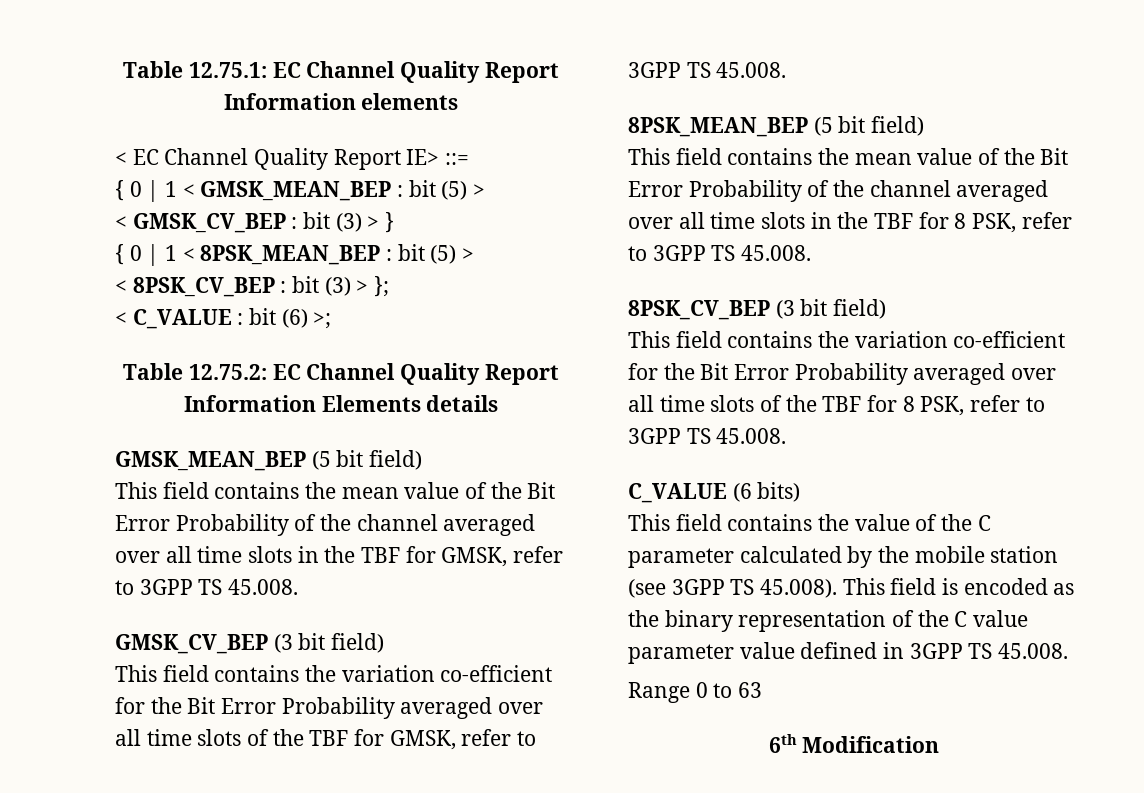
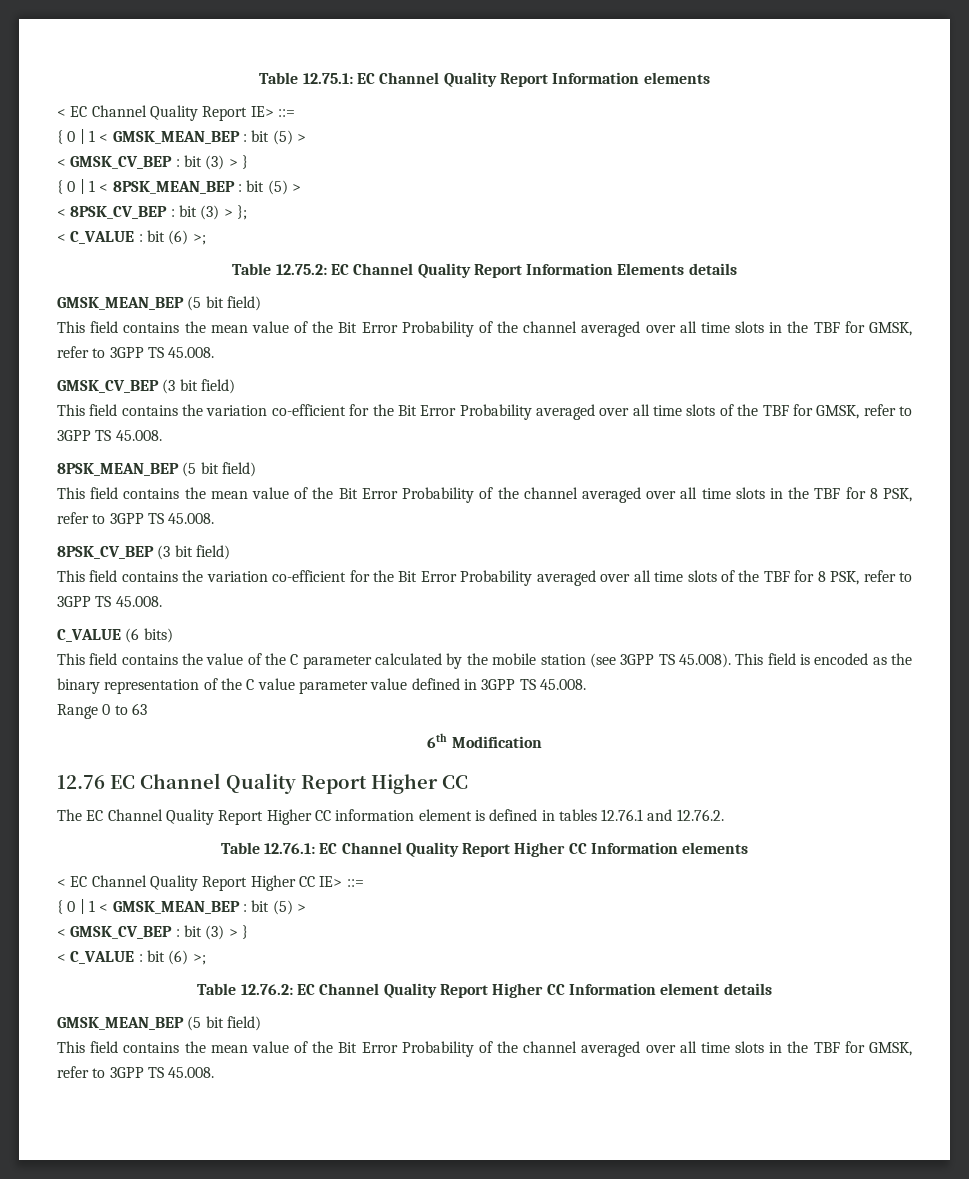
+ 12.76 EC Channel Quality Report Higher CC
+ The EC Channel Quality Report Higher CC information element is defined in tables 12.76.1 and 12.76.2.
+ Table 12.76.1: EC Channel Quality Report Higher CC Information elements
+ < EC Channel Quality Report Higher CC IE> ::=
+ { 0 | 1 < GMSK_MEAN_BEP : bit (5) >
+ < GMSK_CV_BEP : bit (3) > }
+ < C_VALUE : bit (6) >;
+ Table 12.76.2: EC Channel Quality Report Higher CC Information element details
+ GMSK_MEAN_BEP (5 bit field)
+ This field contains the mean value of the Bit Error Probability of the channel averaged over all time slots in the TBF for GMSK, refer to 3GPP TS 45.008.

